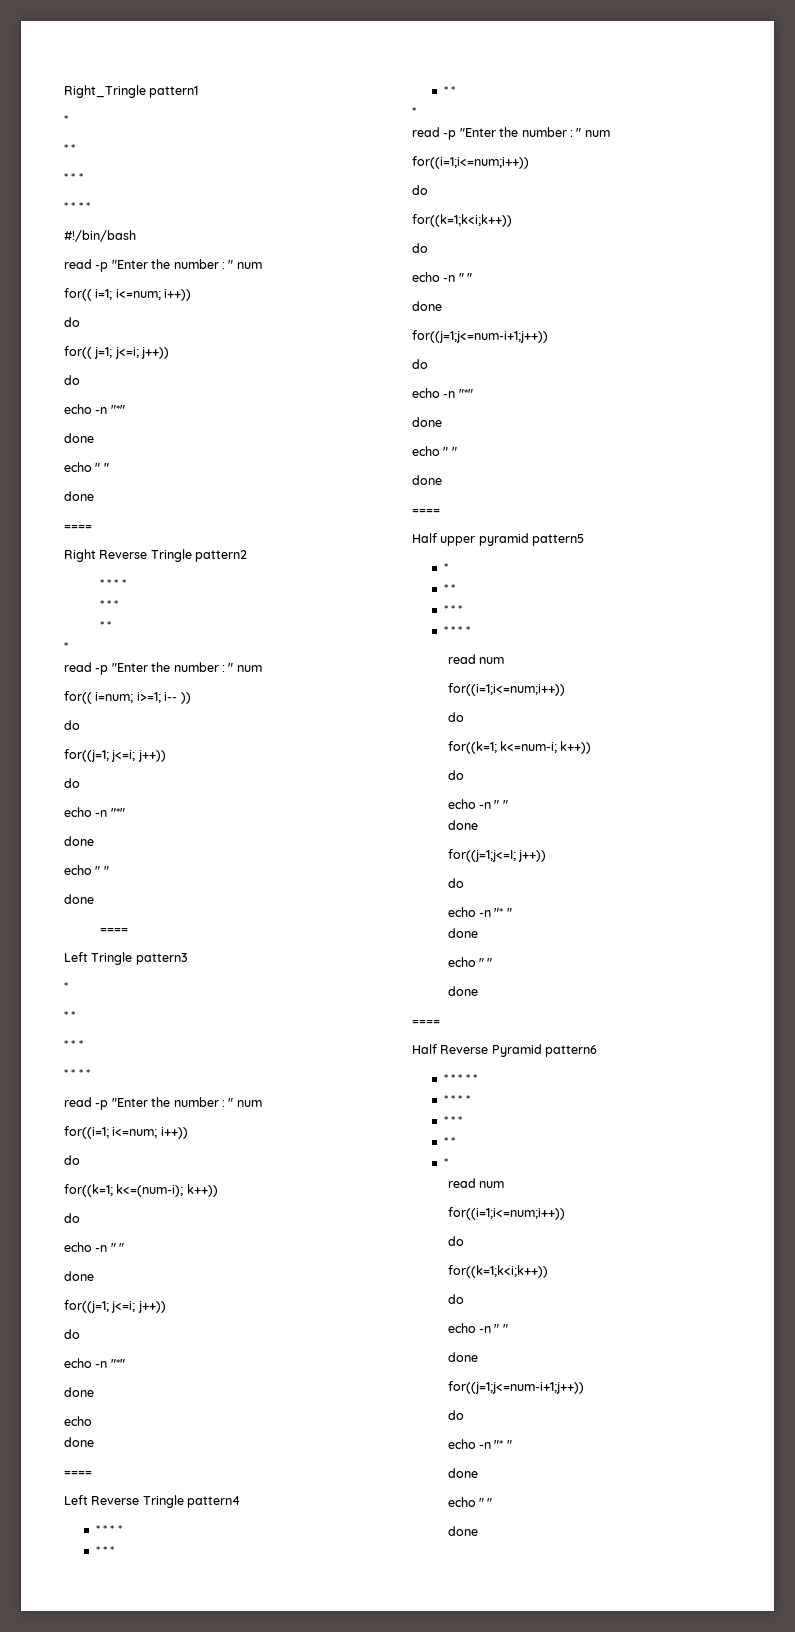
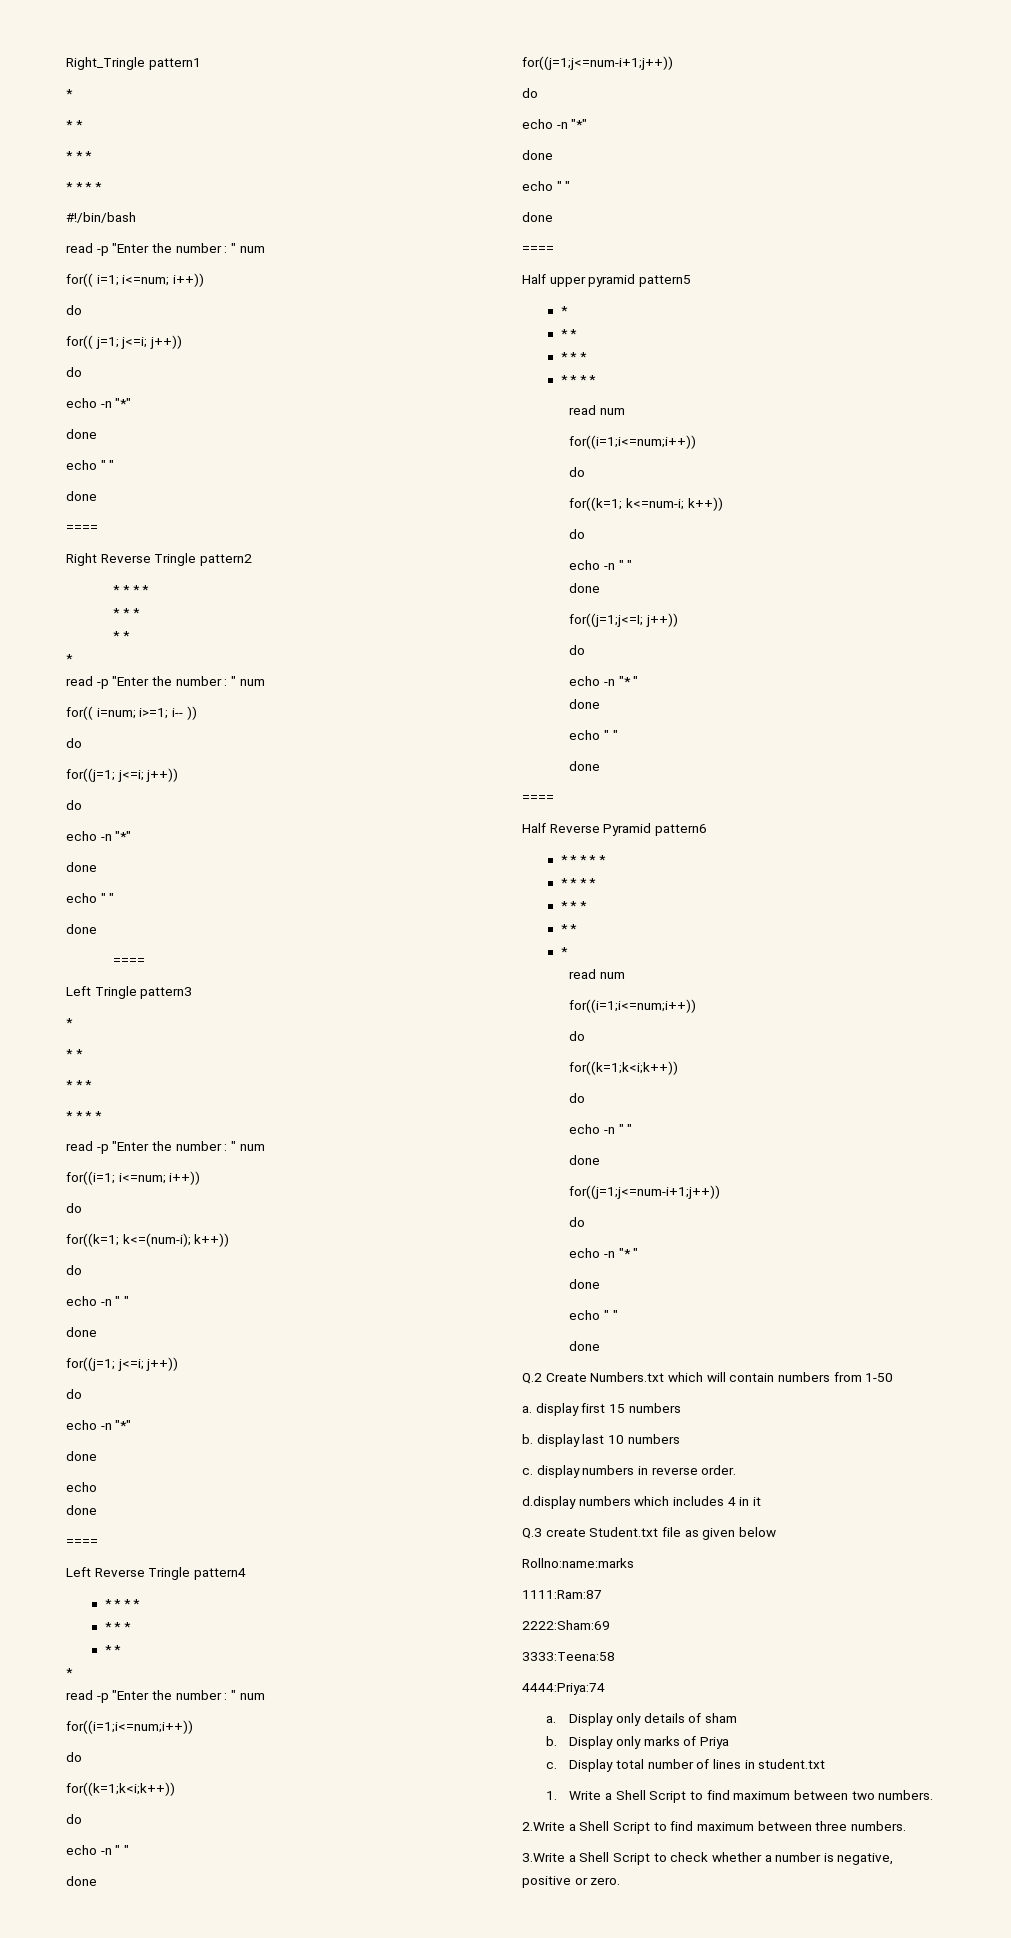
+ Q.2 Create Numbers.txt which will contain numbers from 1-50
+ a. display first 15 numbers
+ b. display last 10 numbers
+ c. display numbers in reverse order.
+ d.display numbers which includes 4 in it
+ Q.3 create Student.txt file as given below
+ Rollno:name:marks
+ 1111:Ram:87
+ 2222:Sham:69
+ 3333:Teena:58
+ 4444:Priya:74
+ a. Display only details of sham
+ b. Display only marks of Priya
+ c. Display total number of lines in student.txt
+ 1. Write a Shell Script to find maximum between two numbers.
+ 2.Write a Shell Script to find maximum between three numbers.
+ 3.Write a Shell Script to check whether a number is negative, positive or zero.

